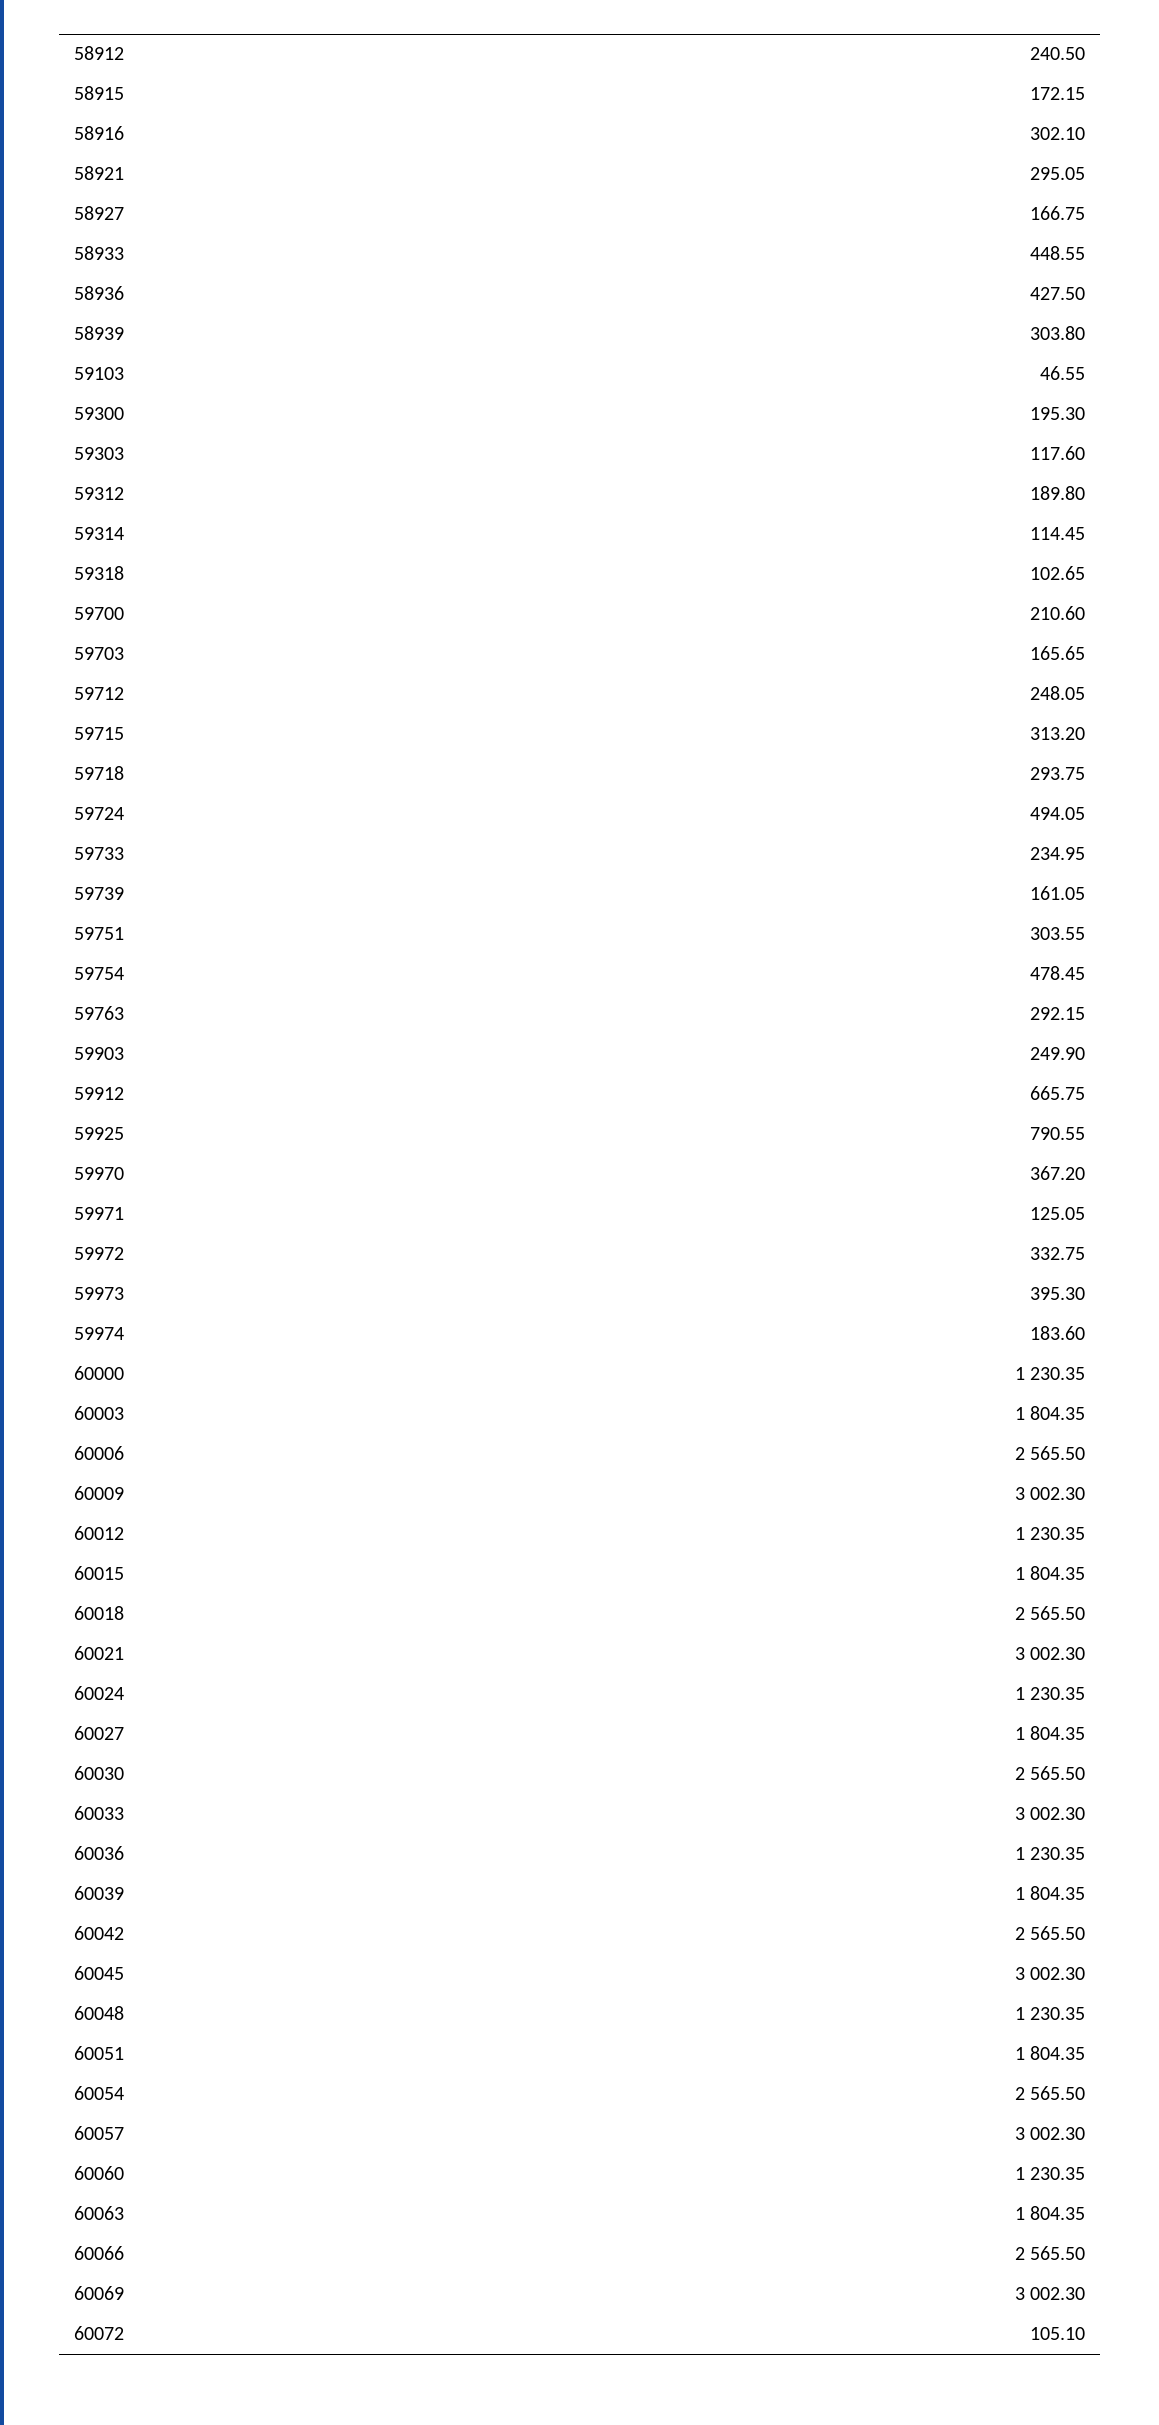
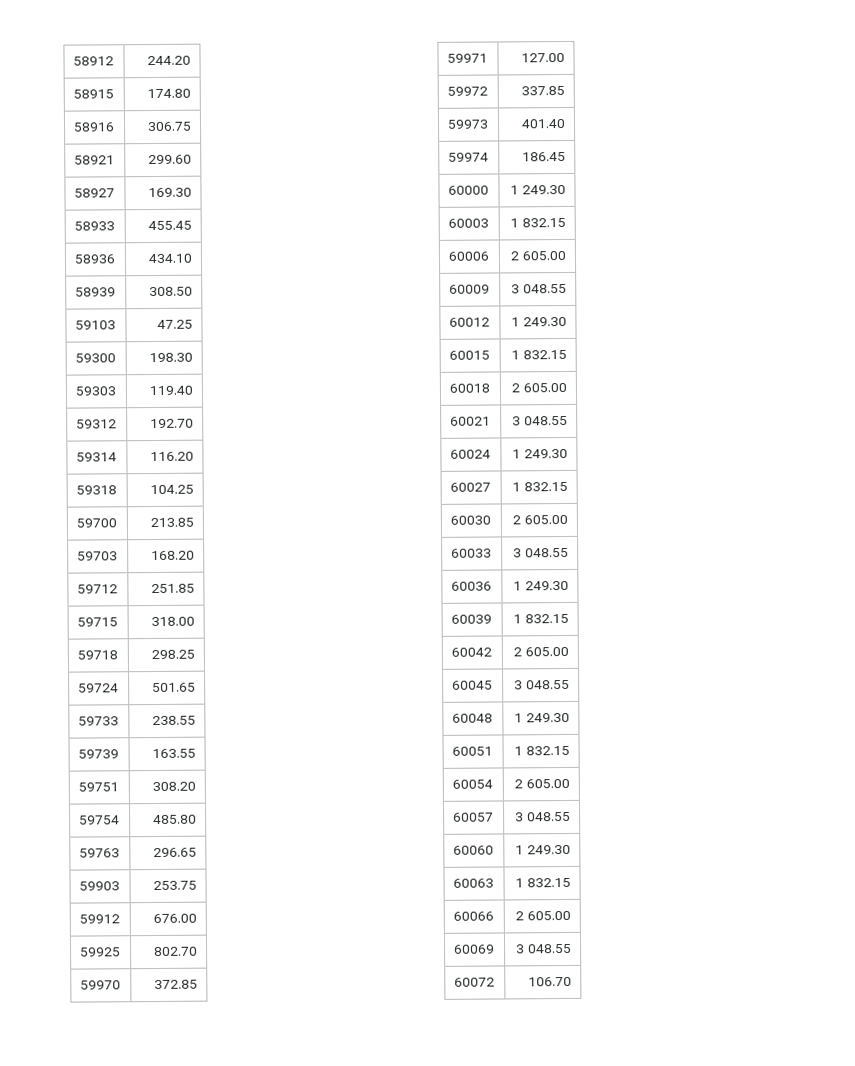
- 58912 | 240.50
+ 58912 | 244.20
- 58915 | 172.15
+ 58915 | 174.80
- 58916 | 302.10
+ 58916 | 306.75
- 58921 | 295.05
+ 58921 | 299.60
- 58927 | 166.75
+ 58927 | 169.30
- 58933 | 448.55
+ 58933 | 455.45
- 58936 | 427.50
+ 58936 | 434.10
- 58939 | 303.80
+ 58939 | 308.50
- 59103 | 46.55
+ 59103 | 47.25
- 59300 | 195.30
+ 59300 | 198.30
- 59303 | 117.60
+ 59303 | 119.40
- 59312 | 189.80
+ 59312 | 192.70
- 59314 | 114.45
+ 59314 | 116.20
- 59318 | 102.65
+ 59318 | 104.25
- 59700 | 210.60
+ 59700 | 213.85
- 59703 | 165.65
+ 59703 | 168.20
- 59712 | 248.05
+ 59712 | 251.85
- 59715 | 313.20
+ 59715 | 318.00
- 59718 | 293.75
+ 59718 | 298.25
- 59724 | 494.05
+ 59724 | 501.65
- 59733 | 234.95
+ 59733 | 238.55
- 59739 | 161.05
+ 59739 | 163.55
- 59751 | 303.55
+ 59751 | 308.20
- 59754 | 478.45
+ 59754 | 485.80
- 59763 | 292.15
+ 59763 | 296.65
- 59903 | 249.90
+ 59903 | 253.75
- 59912 | 665.75
+ 59912 | 676.00
- 59925 | 790.55
+ 59925 | 802.70
- 59970 | 367.20
+ 59970 | 372.85
- 59971 | 125.05
+ 59971 | 127.00
- 59972 | 332.75
+ 59972 | 337.85
- 59973 | 395.30
+ 59973 | 401.40
- 59974 | 183.60
+ 59974 | 186.45
- 60000 | 1 230.35
+ 60000 | 1 249.30
- 60003 | 1 804.35
+ 60003 | 1 832.15
- 60006 | 2 565.50
+ 60006 | 2 605.00
- 60009 | 3 002.30
+ 60009 | 3 048.55
- 60012 | 1 230.35
+ 60012 | 1 249.30
- 60015 | 1 804.35
+ 60015 | 1 832.15
- 60018 | 2 565.50
+ 60018 | 2 605.00
- 60021 | 3 002.30
+ 60021 | 3 048.55
- 60024 | 1 230.35
+ 60024 | 1 249.30
- 60027 | 1 804.35
+ 60027 | 1 832.15
- 60030 | 2 565.50
+ 60030 | 2 605.00
- 60033 | 3 002.30
+ 60033 | 3 048.55
- 60036 | 1 230.35
+ 60036 | 1 249.30
- 60039 | 1 804.35
+ 60039 | 1 832.15
- 60042 | 2 565.50
+ 60042 | 2 605.00
- 60045 | 3 002.30
+ 60045 | 3 048.55
- 60048 | 1 230.35
+ 60048 | 1 249.30
- 60051 | 1 804.35
+ 60051 | 1 832.15
- 60054 | 2 565.50
+ 60054 | 2 605.00
- 60057 | 3 002.30
+ 60057 | 3 048.55
- 60060 | 1 230.35
+ 60060 | 1 249.30
- 60063 | 1 804.35
+ 60063 | 1 832.15
- 60066 | 2 565.50
+ 60066 | 2 605.00
- 60069 | 3 002.30
+ 60069 | 3 048.55
- 60072 | 105.10
+ 60072 | 106.70

